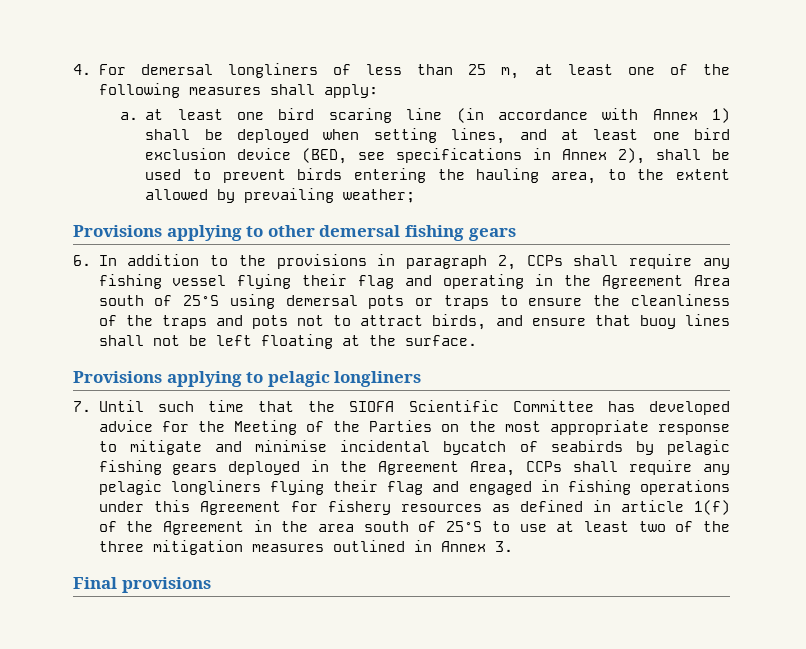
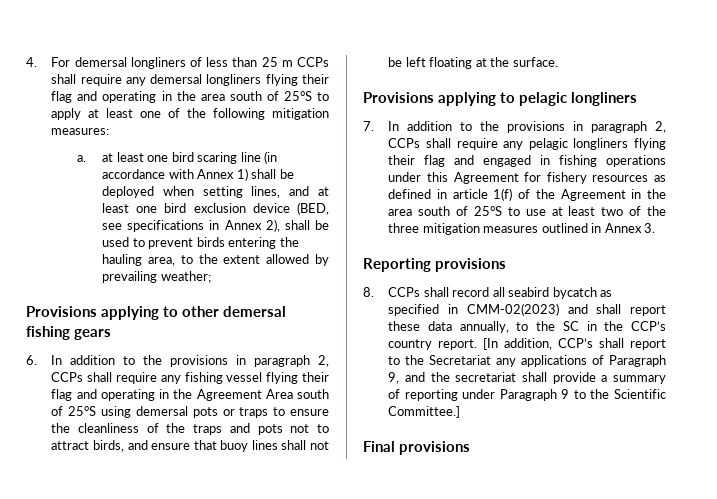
- 4. For demersal longliners of less than 25 m, at least one of the following measures shall apply:
+ 4. For demersal longliners of less than 25 m CCPs shall require any demersal longliners flying their flag and operating in the area south of 25°S to apply at least one of the following mitigation measures:
- 7. Until such time that the SIOFA Scientific Committee has developed advice for the Meeting of the Parties on the most appropriate response to mitigate and minimise incidental bycatch of seabirds by pelagic fishing gears deployed in the Agreement Area, CCPs shall require any pelagic longliners flying their flag and engaged in fishing operations under this Agreement for fishery resources as defined in article 1(f) of the Agreement in the area south of 25°S to use at least two of the three mitigation measures outlined in Annex 3.
+ 7. In addition to the provisions in paragraph 2, CCPs shall require any pelagic longliners flying their flag and engaged in fishing operations under this Agreement for fishery resources as defined in article 1(f) of the Agreement in the area south of 25°S to use at least two of the three mitigation measures outlined in Annex 3.
+ Reporting provisions
+ 8. CCPs shall record all seabird bycatch as specified in CMM-02(2023) and shall report these data annually, to the SC in the CCP’s country report. [In addition, CCP’s shall report to the Secretariat any applications of Paragraph 9, and the secretariat shall provide a summary of reporting under Paragraph 9 to the Scientific Committee.]

